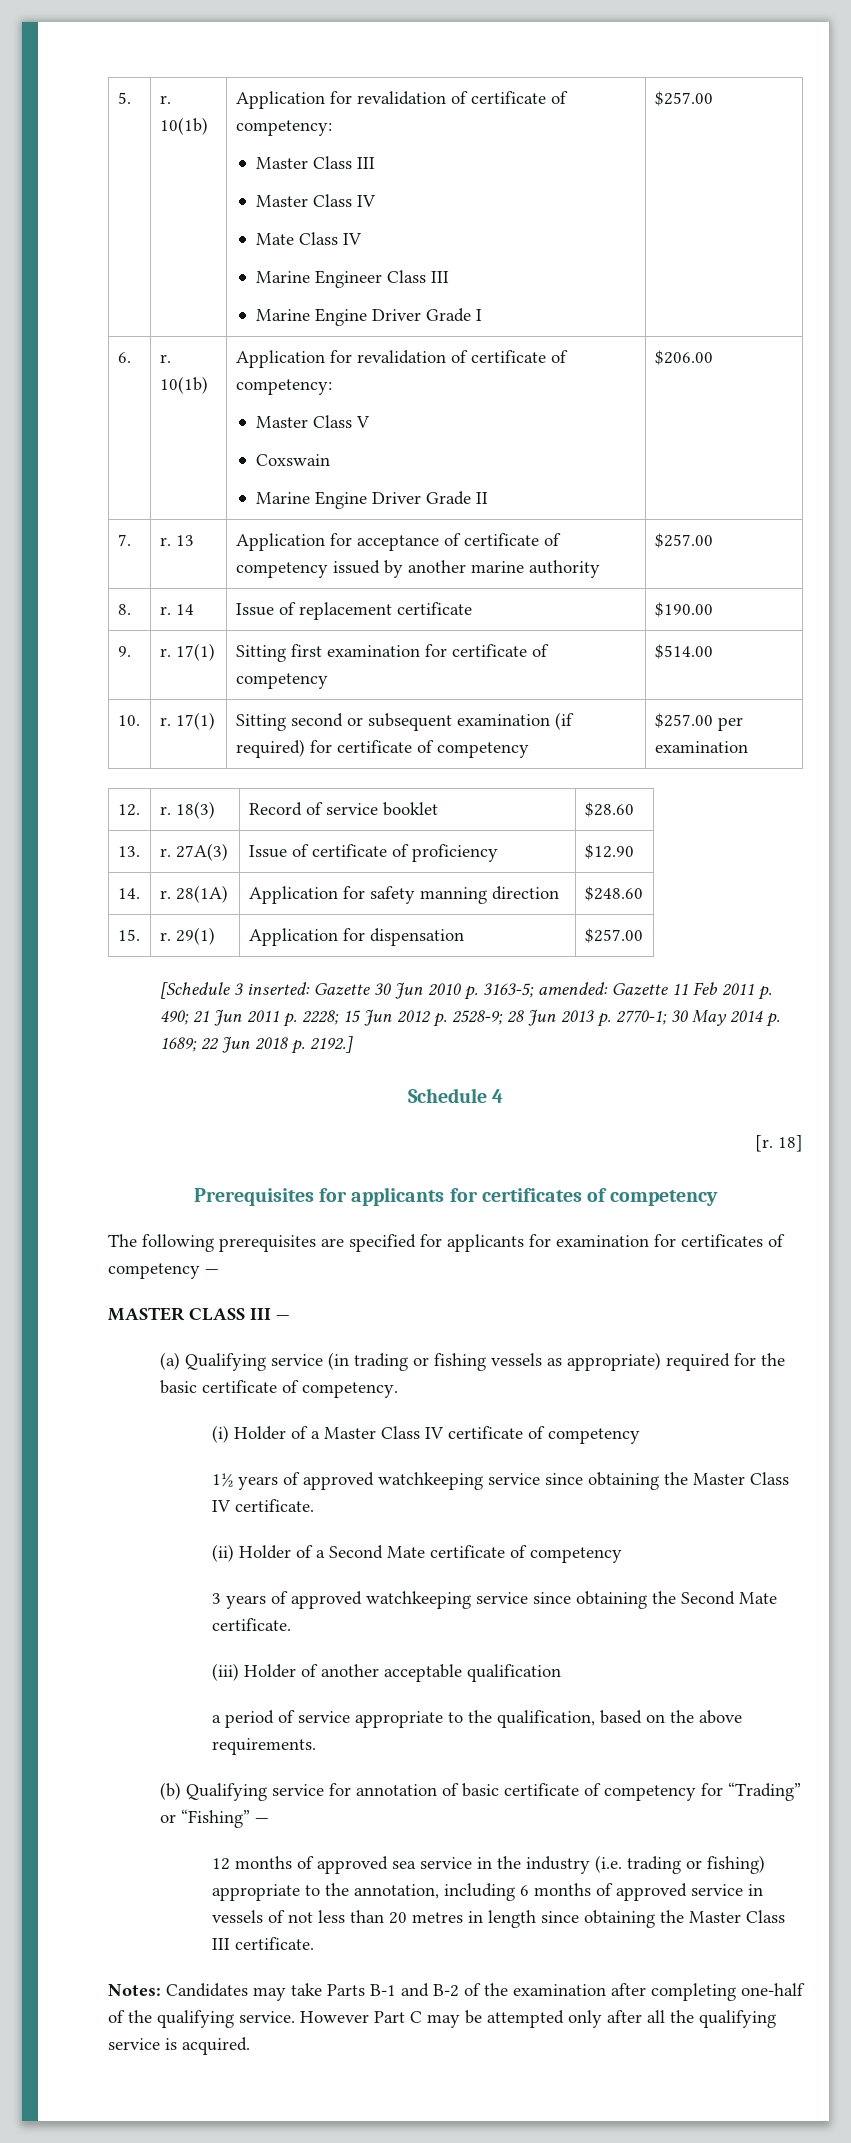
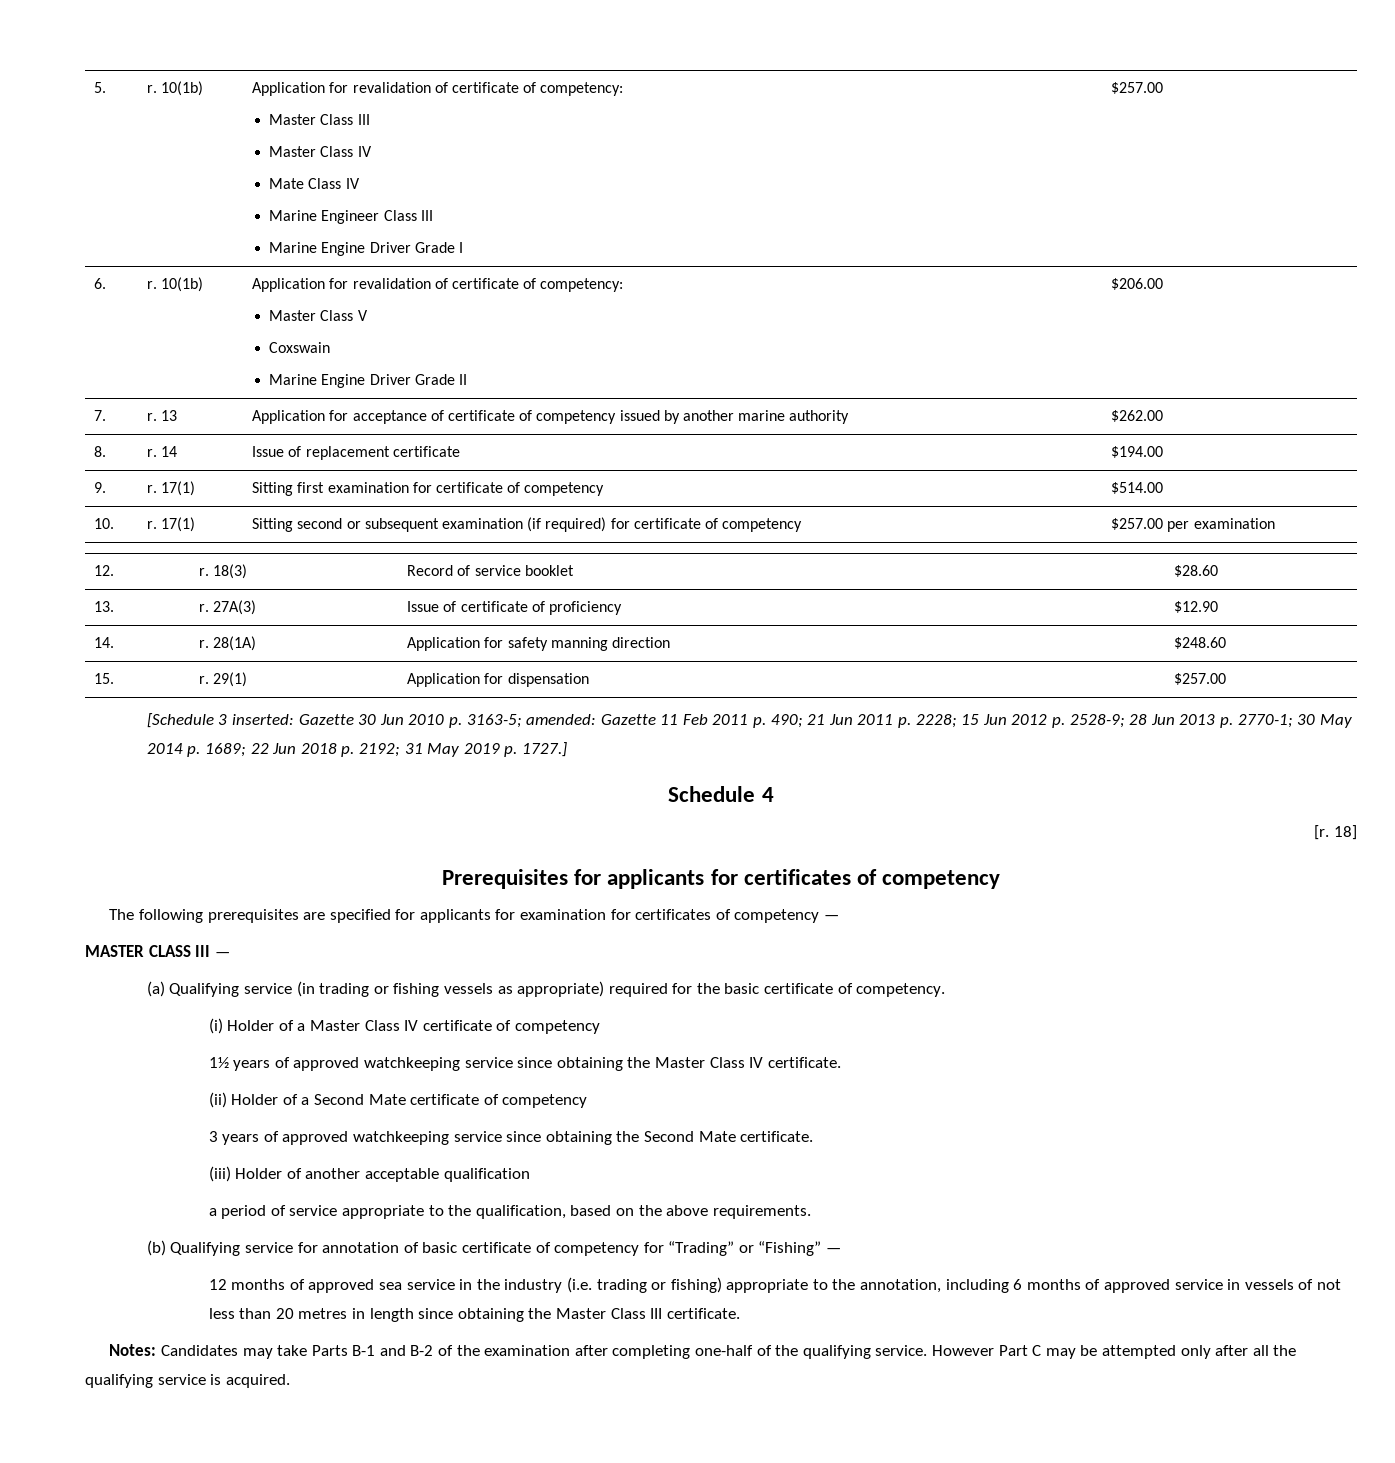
- 7. | r. 13 | Application for acceptance of certificate of competency issued by another marine authority | $257.00
+ 7. | r. 13 | Application for acceptance of certificate of competency issued by another marine authority | $262.00
- 8. | r. 14 | Issue of replacement certificate | $190.00
+ 8. | r. 14 | Issue of replacement certificate | $194.00
- [Schedule 3 inserted: Gazette 30 Jun 2010 p. 3163-5; amended: Gazette 11 Feb 2011 p. 490; 21 Jun 2011 p. 2228; 15 Jun 2012 p. 2528-9; 28 Jun 2013 p. 2770-1; 30 May 2014 p. 1689; 22 Jun 2018 p. 2192.]
+ [Schedule 3 inserted: Gazette 30 Jun 2010 p. 3163-5; amended: Gazette 11 Feb 2011 p. 490; 21 Jun 2011 p. 2228; 15 Jun 2012 p. 2528-9; 28 Jun 2013 p. 2770-1; 30 May 2014 p. 1689; 22 Jun 2018 p. 2192; 31 May 2019 p. 1727.]

